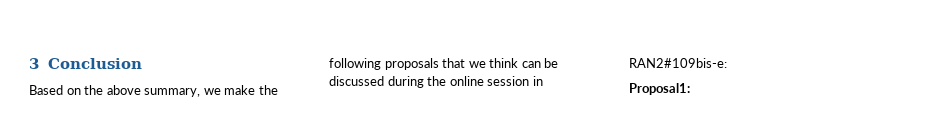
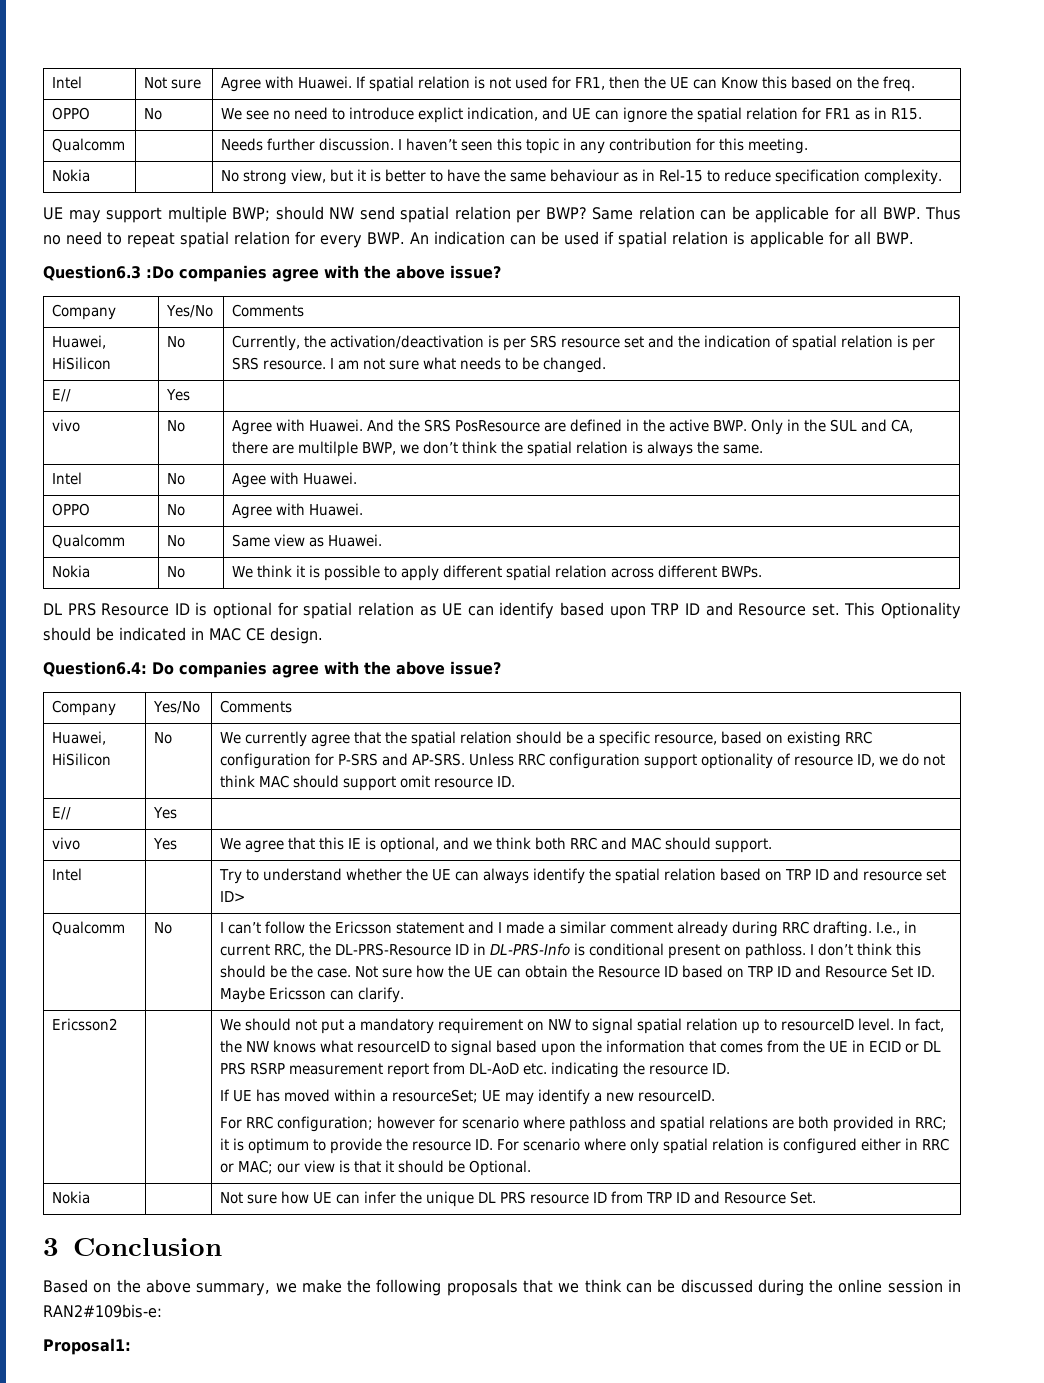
+ Intel | Not sure | Agree with Huawei. If spatial relation is not used for FR1, then the UE can Know this based on the freq.
+ OPPO | No | We see no need to introduce explict indication, and UE can ignore the spatial relation for FR1 as in R15.
+ Qualcomm | | Needs further discussion. I haven’t seen this topic in any contribution for this meeting.
+ Nokia | | No strong view, but it is better to have the same behaviour as in Rel-15 to reduce specification complexity.
+ UE may support multiple BWP; should NW send spatial relation per BWP? Same relation can be applicable for all BWP. Thus no need to repeat spatial relation for every BWP. An indication can be used if spatial relation is applicable for all BWP.
+ Question6.3 :Do companies agree with the above issue?
+ Company | Yes/No | Comments
+ Huawei, HiSilicon | No | Currently, the activation/deactivation is per SRS resource set and the indication of spatial relation is per SRS resource. I am not sure what needs to be changed.
+ E// | Yes |
+ vivo | No | Agree with Huawei. And the SRS PosResource are defined in the active BWP. Only in the SUL and CA, there are multilple BWP, we don’t think the spatial relation is always the same.
+ Intel | No | Agee with Huawei.
+ OPPO | No | Agree with Huawei.
+ Qualcomm | No | Same view as Huawei.
+ Nokia | No | We think it is possible to apply different spatial relation across different BWPs.
+ DL PRS Resource ID is optional for spatial relation as UE can identify based upon TRP ID and Resource set. This Optionality should be indicated in MAC CE design.
+ Question6.4: Do companies agree with the above issue?
+ Company | Yes/No | Comments
+ Huawei, HiSilicon | No | We currently agree that the spatial relation should be a specific resource, based on existing RRC configuration for P-SRS and AP-SRS. Unless RRC configuration support optionality of resource ID, we do not think MAC should support omit resource ID.
+ E// | Yes |
+ vivo | Yes | We agree that this IE is optional, and we think both RRC and MAC should support.
+ Intel | | Try to understand whether the UE can always identify the spatial relation based on TRP ID and resource set ID>
+ Qualcomm | No | I can’t follow the Ericsson statement and I made a similar comment already during RRC drafting. I.e., in current RRC, the DL-PRS-Resource ID in DL-PRS-Info is conditional present on pathloss. I don’t think this should be the case. Not sure how the UE can obtain the Resource ID based on TRP ID and Resource Set ID. Maybe Ericsson can clarify.
+ Ericsson2 | | We should not put a mandatory requirement on NW to signal spatial relation up to resourceID level. In fact, the NW knows what resourceID to signal based upon the information that comes from the UE in ECID or DL PRS RSRP measurement report from DL-AoD etc. indicating the resource ID.
+ If UE has moved within a resourceSet; UE may identify a new resourceID.
+ For RRC configuration; however for scenario where pathloss and spatial relations are both provided in RRC; it is optimum to provide the resource ID. For scenario where only spatial relation is configured either in RRC or MAC; our view is that it should be Optional.
+ Nokia | | Not sure how UE can infer the unique DL PRS resource ID from TRP ID and Resource Set.

